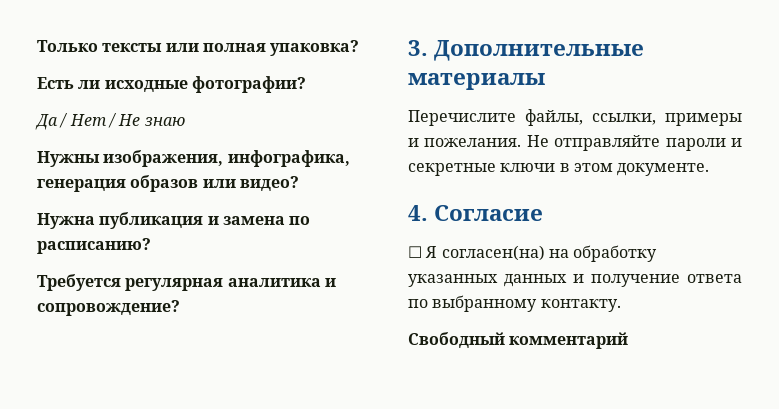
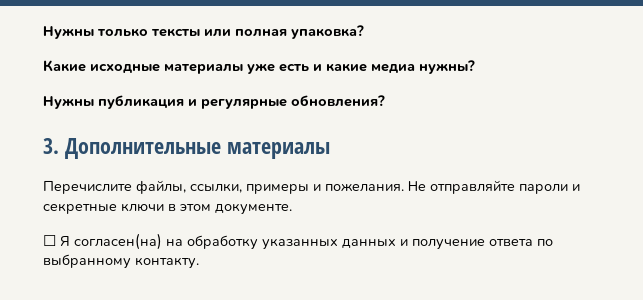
- Только тексты или полная упаковка?
+ Нужны только тексты или полная упаковка?
- Есть ли исходные фотографии?
- Да / Нет / Не знаю
- Нужны изображения, инфографика, генерация образов или видео?
- Нужна публикация и замена по расписанию?
- Требуется регулярная аналитика и сопровождение?
+ Какие исходные материалы уже есть и какие медиа нужны?
+ Нужны публикация и регулярные обновления?
- 4. Согласие
- Свободный комментарий

